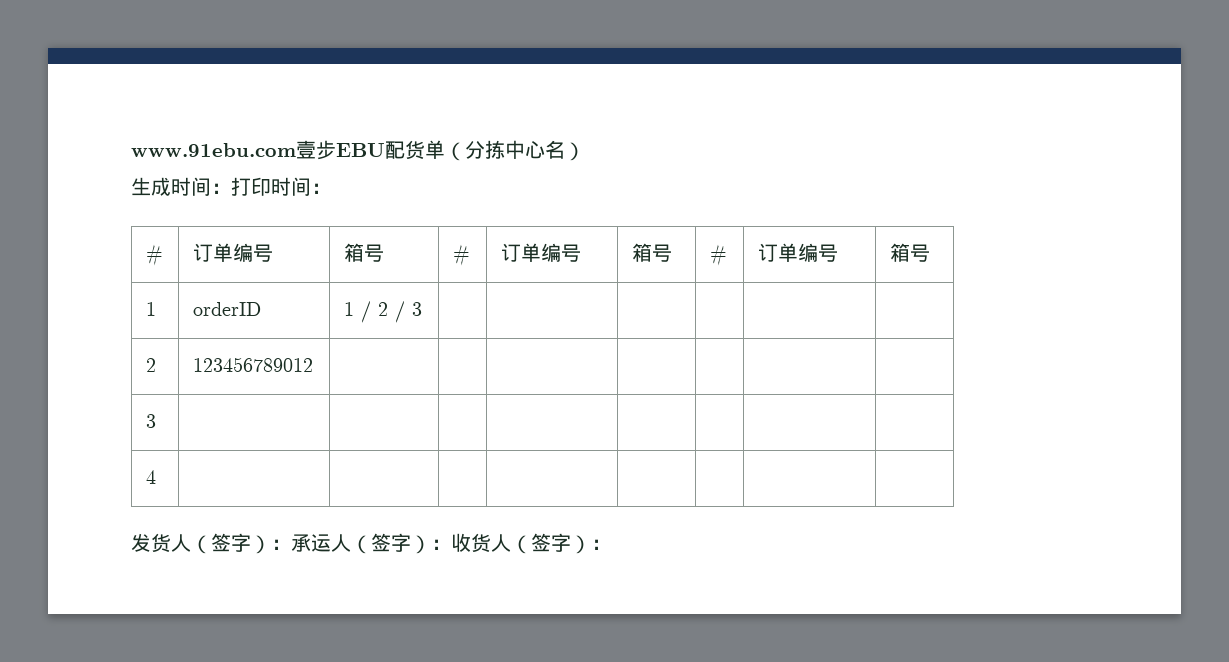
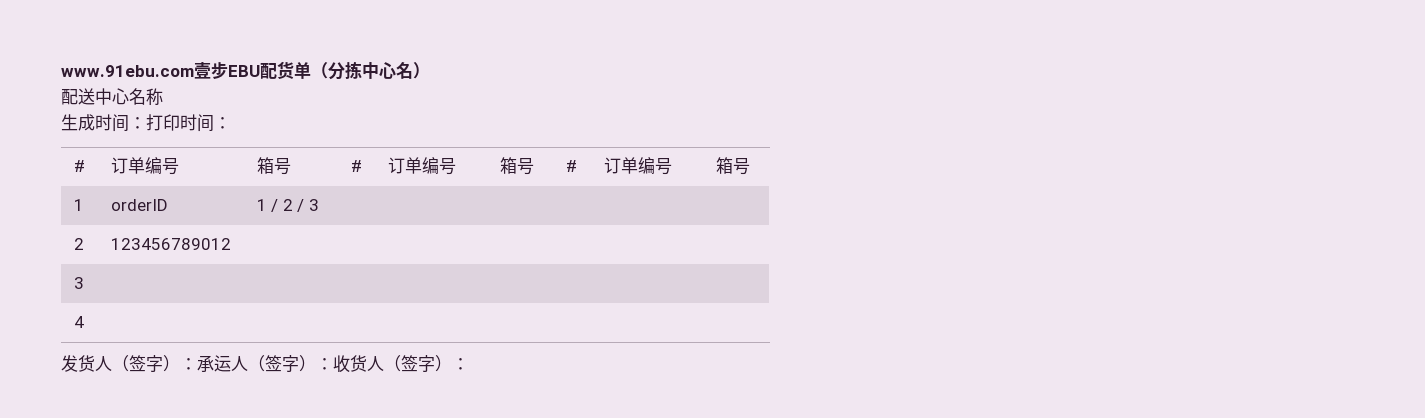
+ 配送中心名称

